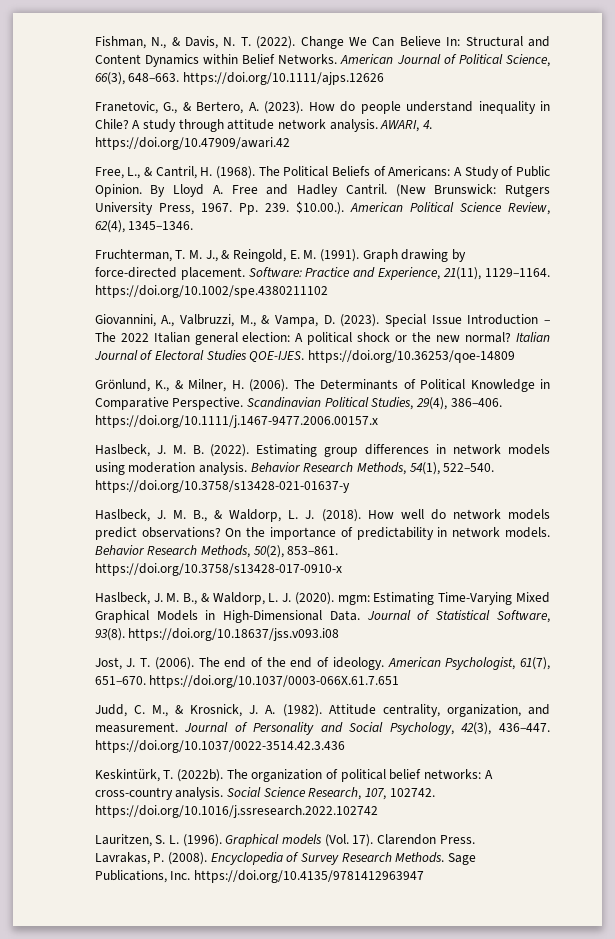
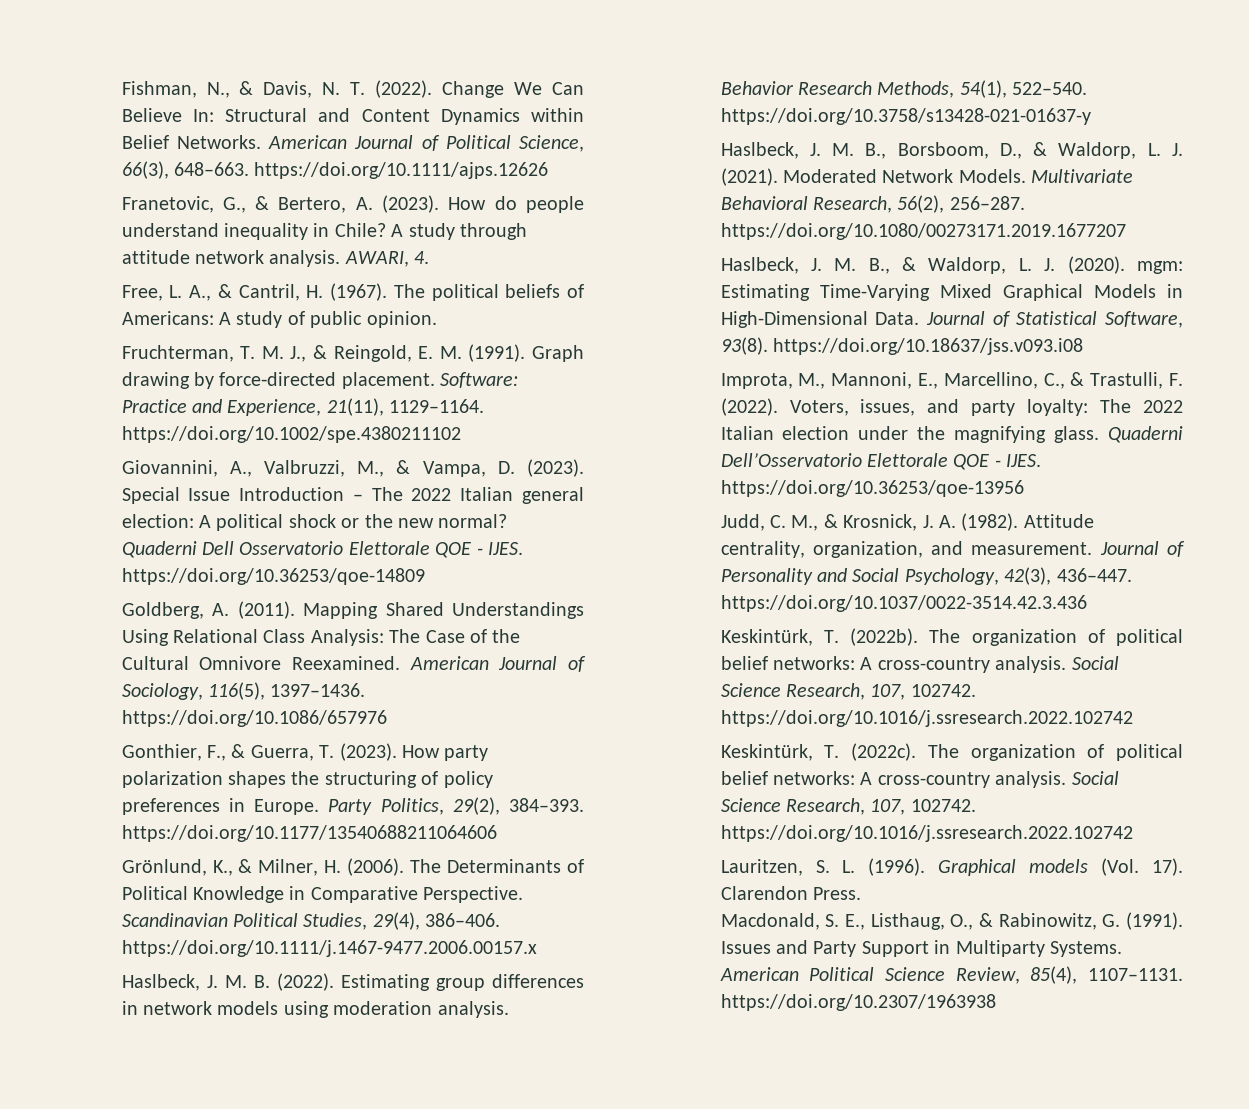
- AWARI, 4. https://doi.org/10.47909/awari.42
+ AWARI, 4.
- Free, L., & Cantril, H. (1968). The Political Beliefs of Americans: A Study of Public Opinion. By Lloyd A. Free and Hadley Cantril. (New Brunswick: Rutgers University Press, 1967. Pp. 239. $10.00.). American Political Science Review, 62(4), 1345–1346.
+ Free, L. A., & Cantril, H. (1967). The political beliefs of Americans: A study of public opinion.
- Italian Journal of Electoral Studies QOE-IJES. https://doi.org/10.36253/qoe-14809
+ Quaderni Dell Osservatorio Elettorale QOE - IJES. https://doi.org/10.36253/qoe-14809
+ Goldberg, A. (2011). Mapping Shared Understandings Using Relational Class Analysis: The Case of the Cultural Omnivore Reexamined. American Journal of Sociology, 116(5), 1397–1436. https://doi.org/10.1086/657976
+ Gonthier, F., & Guerra, T. (2023). How party polarization shapes the structuring of policy preferences in Europe. Party Politics, 29(2), 384–393. https://doi.org/10.1177/13540688211064606
- Haslbeck, J. M. B., & Waldorp, L. J. (2018). How well do network models predict observations? On the importance of predictability in network models. Behavior Research Methods, 50(2), 853–861. https://doi.org/10.3758/s13428-017-0910-x
+ Haslbeck, J. M. B., Borsboom, D., & Waldorp, L. J. (2021). Moderated Network Models. Multivariate Behavioral Research, 56(2), 256–287. https://doi.org/10.1080/00273171.2019.1677207
- Jost, J. T. (2006). The end of the end of ideology. American Psychologist, 61(7), 651–670. https://doi.org/10.1037/0003-066X.61.7.651
+ Improta, M., Mannoni, E., Marcellino, C., & Trastulli, F. (2022). Voters, issues, and party loyalty: The 2022 Italian election under the magnifying glass. Quaderni Dell’Osservatorio Elettorale QOE - IJES. https://doi.org/10.36253/qoe-13956
+ Keskintürk, T. (2022c). The organization of political belief networks: A cross-country analysis. Social Science Research, 107, 102742. https://doi.org/10.1016/j.ssresearch.2022.102742
- Lavrakas, P. (2008). Encyclopedia of Survey Research Methods. Sage Publications, Inc. https://doi.org/10.4135/9781412963947
+ Macdonald, S. E., Listhaug, O., & Rabinowitz, G. (1991). Issues and Party Support in Multiparty Systems. American Political Science Review, 85(4), 1107–1131. https://doi.org/10.2307/1963938

